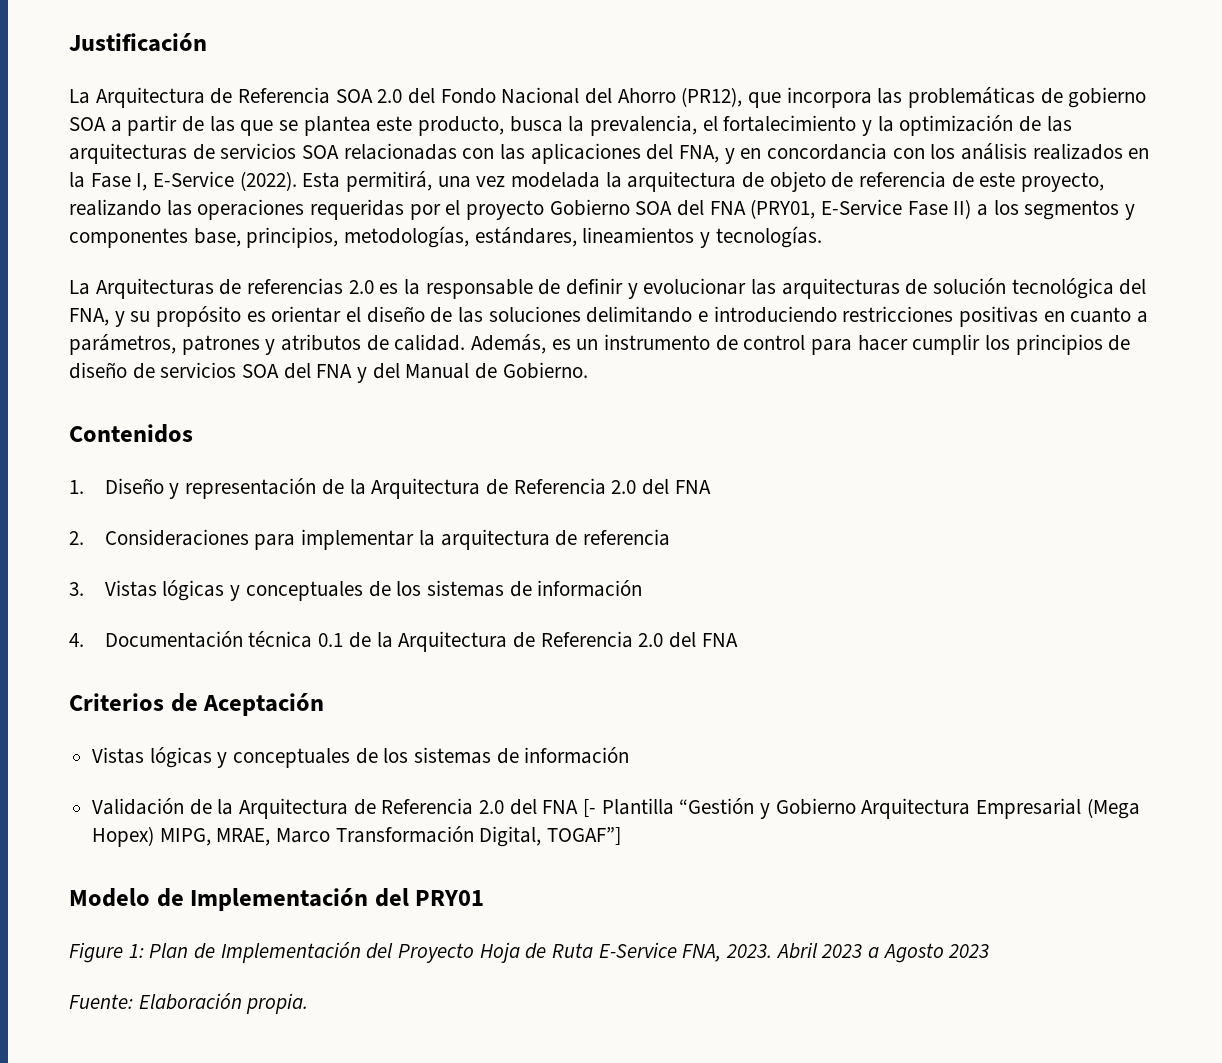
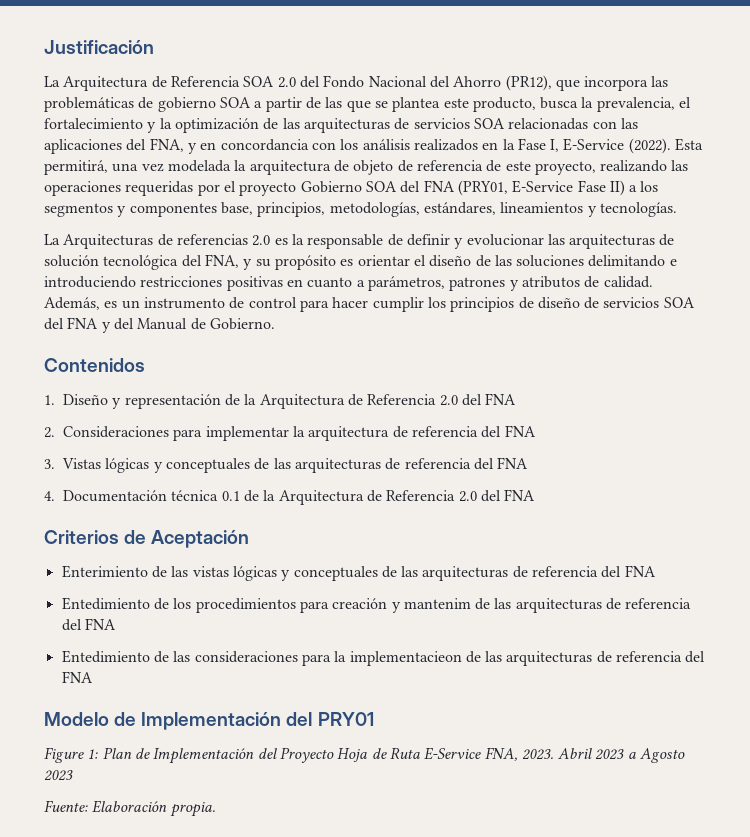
- 2. Consideraciones para implementar la arquitectura de referencia
+ 2. Consideraciones para implementar la arquitectura de referencia del FNA
- 3. Vistas lógicas y conceptuales de los sistemas de información
+ 3. Vistas lógicas y conceptuales de las arquitecturas de referencia del FNA
  Criterios de Aceptación
- Vistas lógicas y conceptuales de los sistemas de información
- Validación de la Arquitectura de Referencia 2.0 del FNA [- Plantilla “Gestión y Gobierno Arquitectura Empresarial (Mega Hopex) MIPG, MRAE, Marco Transformación Digital, TOGAF”]
+ Enterimiento de las vistas lógicas y conceptuales de las arquitecturas de referencia del FNA
+ Entedimiento de los procedimientos para creación y mantenim de las arquitecturas de referencia del FNA
+ Entedimiento de las consideraciones para la implementacieon de las arquitecturas de referencia del FNA

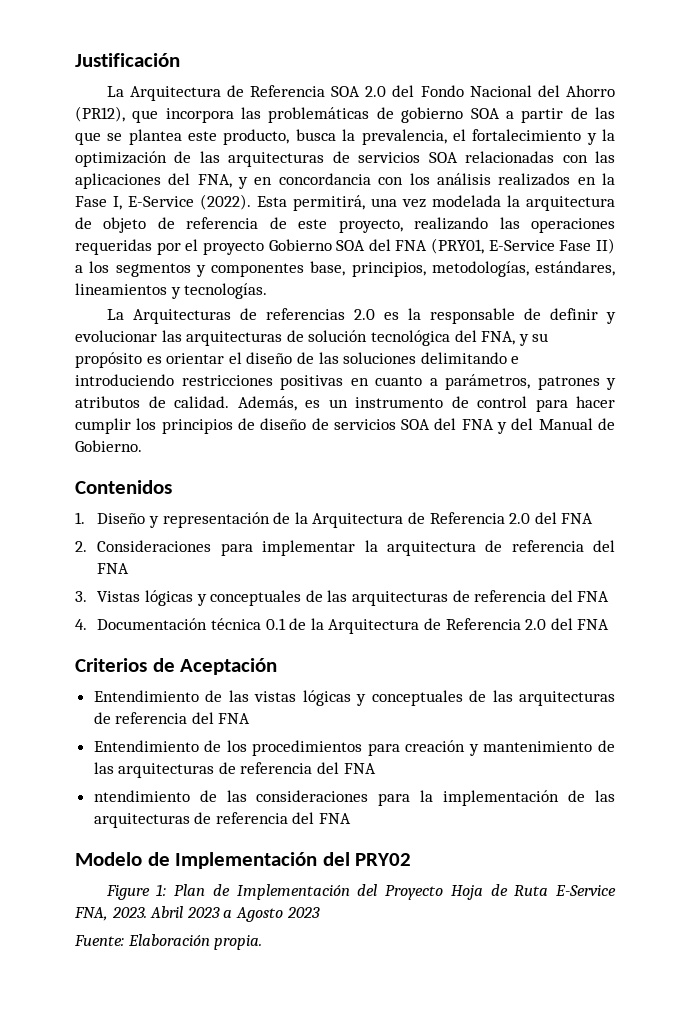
- Enterimiento de las vistas lógicas y conceptuales de las arquitecturas de referencia del FNA
+ Entendimiento de las vistas lógicas y conceptuales de las arquitecturas de referencia del FNA
- Entedimiento de los procedimientos para creación y mantenim de las arquitecturas de referencia del FNA
- Entedimiento de las consideraciones para la implementacieon de las arquitecturas de referencia del FNA
+ Entendimiento de los procedimientos para creación y mantenimiento de las arquitecturas de referencia del FNA
+ ntendimiento de las consideraciones para la implementación de las arquitecturas de referencia del FNA
- Modelo de Implementación del PRY01
+ Modelo de Implementación del PRY02

